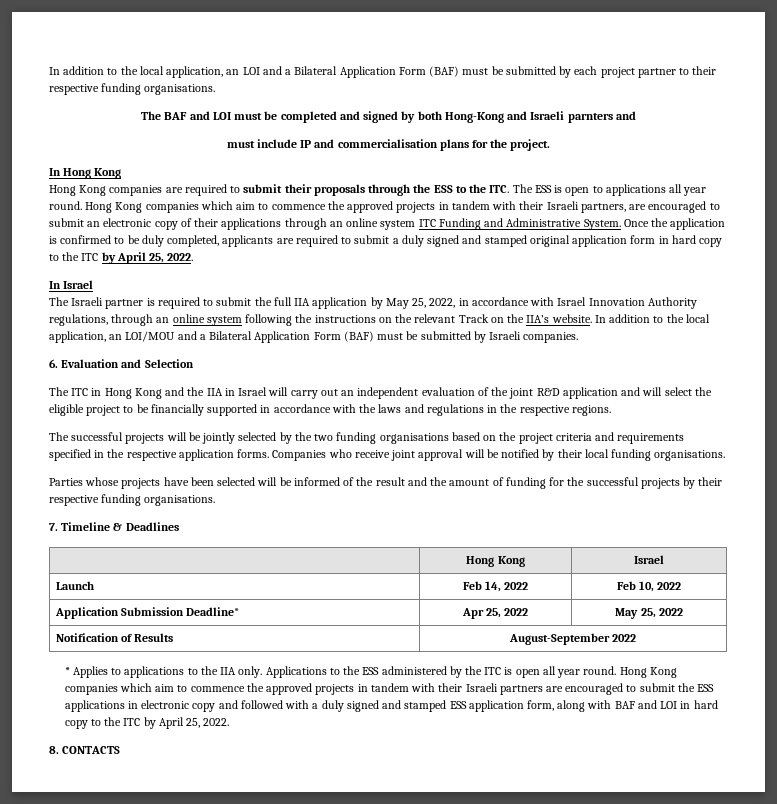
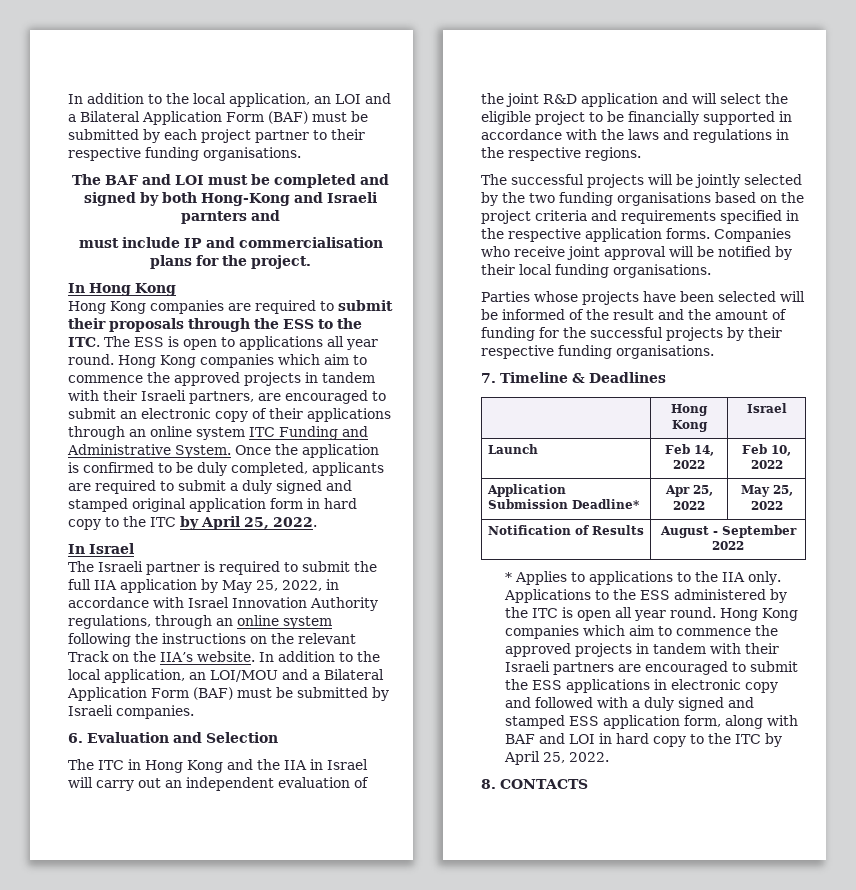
- Notification of Results | August-September 2022
+ Notification of Results | August - September 2022

